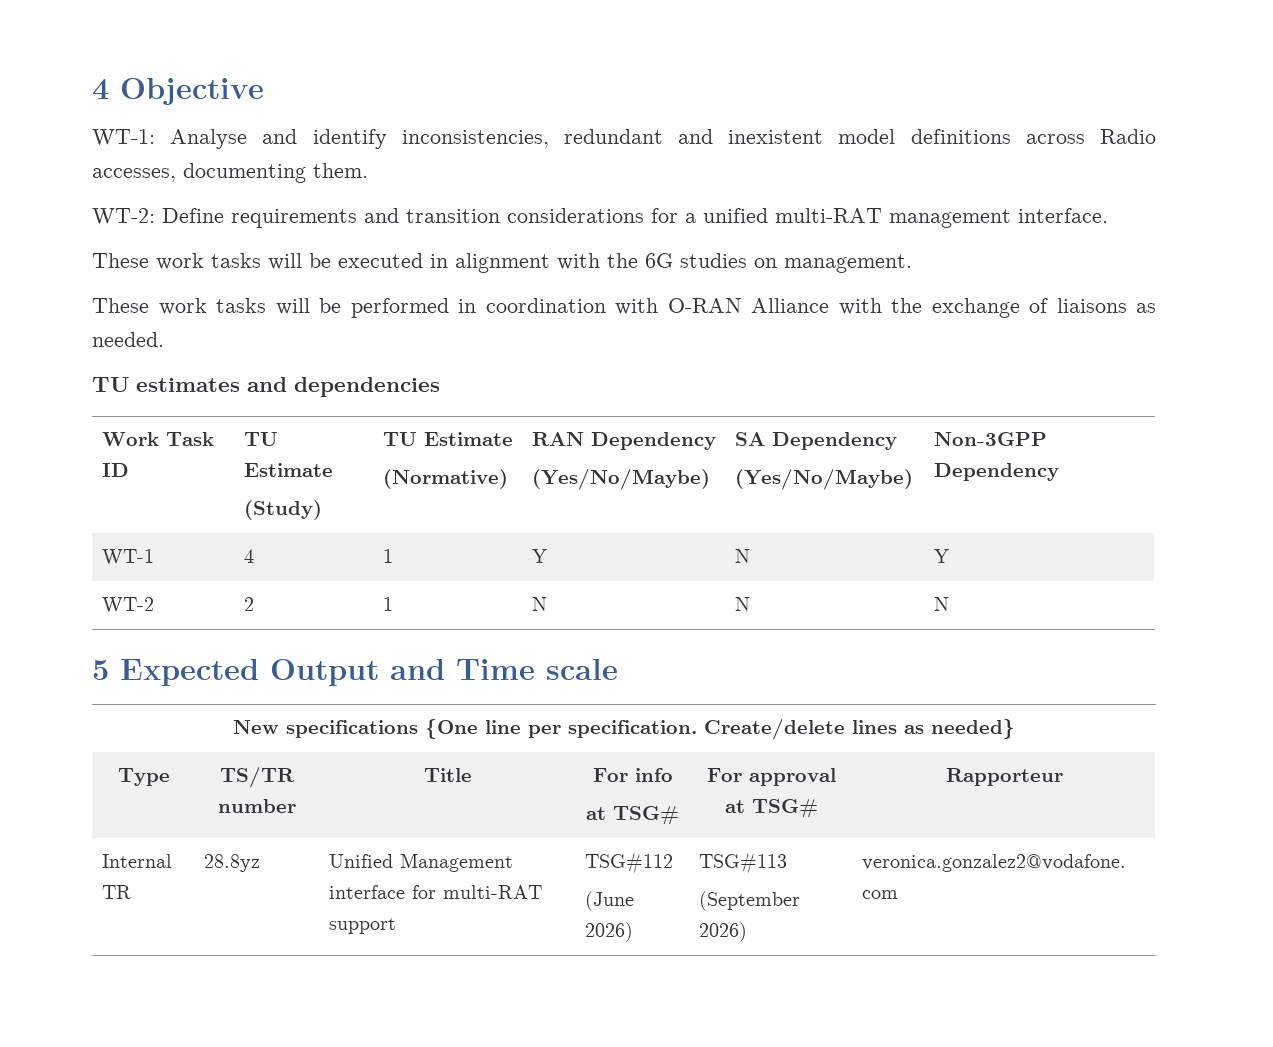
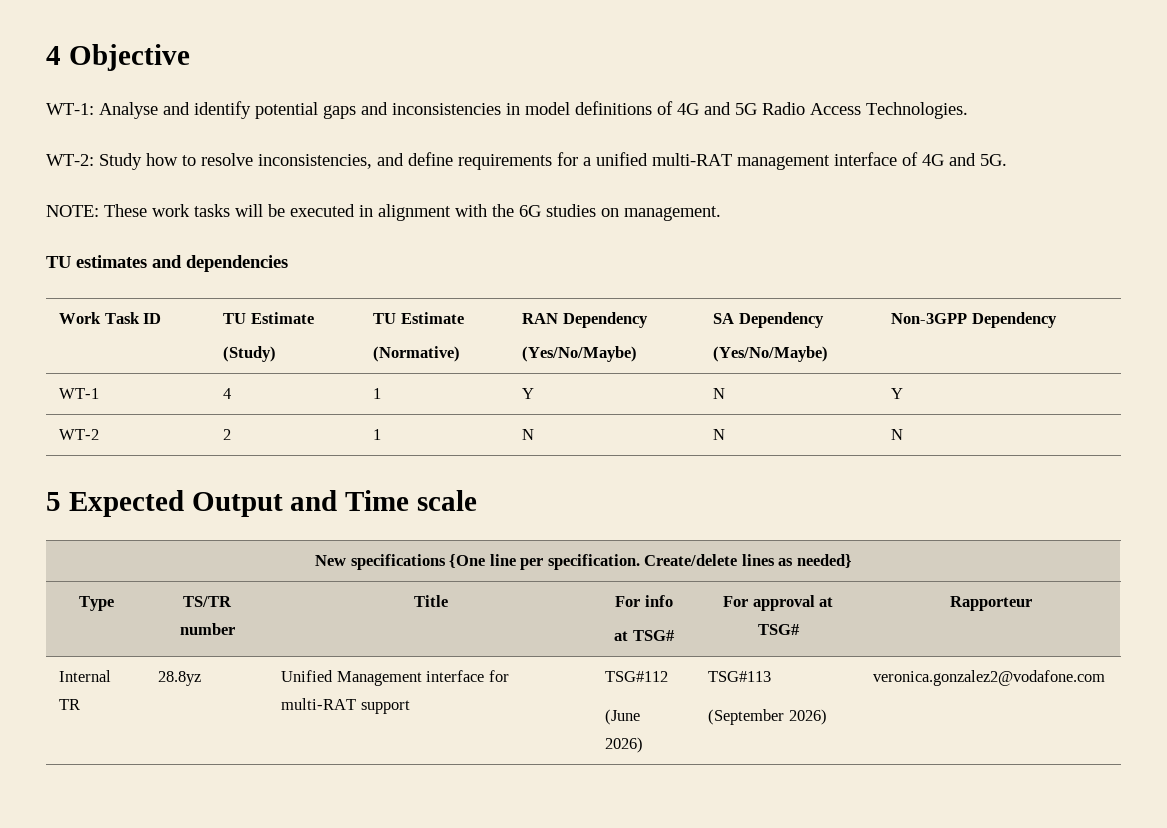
- WT-1: Analyse and identify inconsistencies, redundant and inexistent model definitions across Radio accesses, documenting them.
- WT-2: Define requirements and transition considerations for a unified multi-RAT management interface.
- These work tasks will be executed in alignment with the 6G studies on management.
+ WT-1: Analyse and identify potential gaps and inconsistencies in model definitions of 4G and 5G Radio Access Technologies.
+ WT-2: Study how to resolve inconsistencies, and define requirements for a unified multi-RAT management interface of 4G and 5G.
+ NOTE: These work tasks will be executed in alignment with the 6G studies on management.
- These work tasks will be performed in coordination with O-RAN Alliance with the exchange of liaisons as needed.

